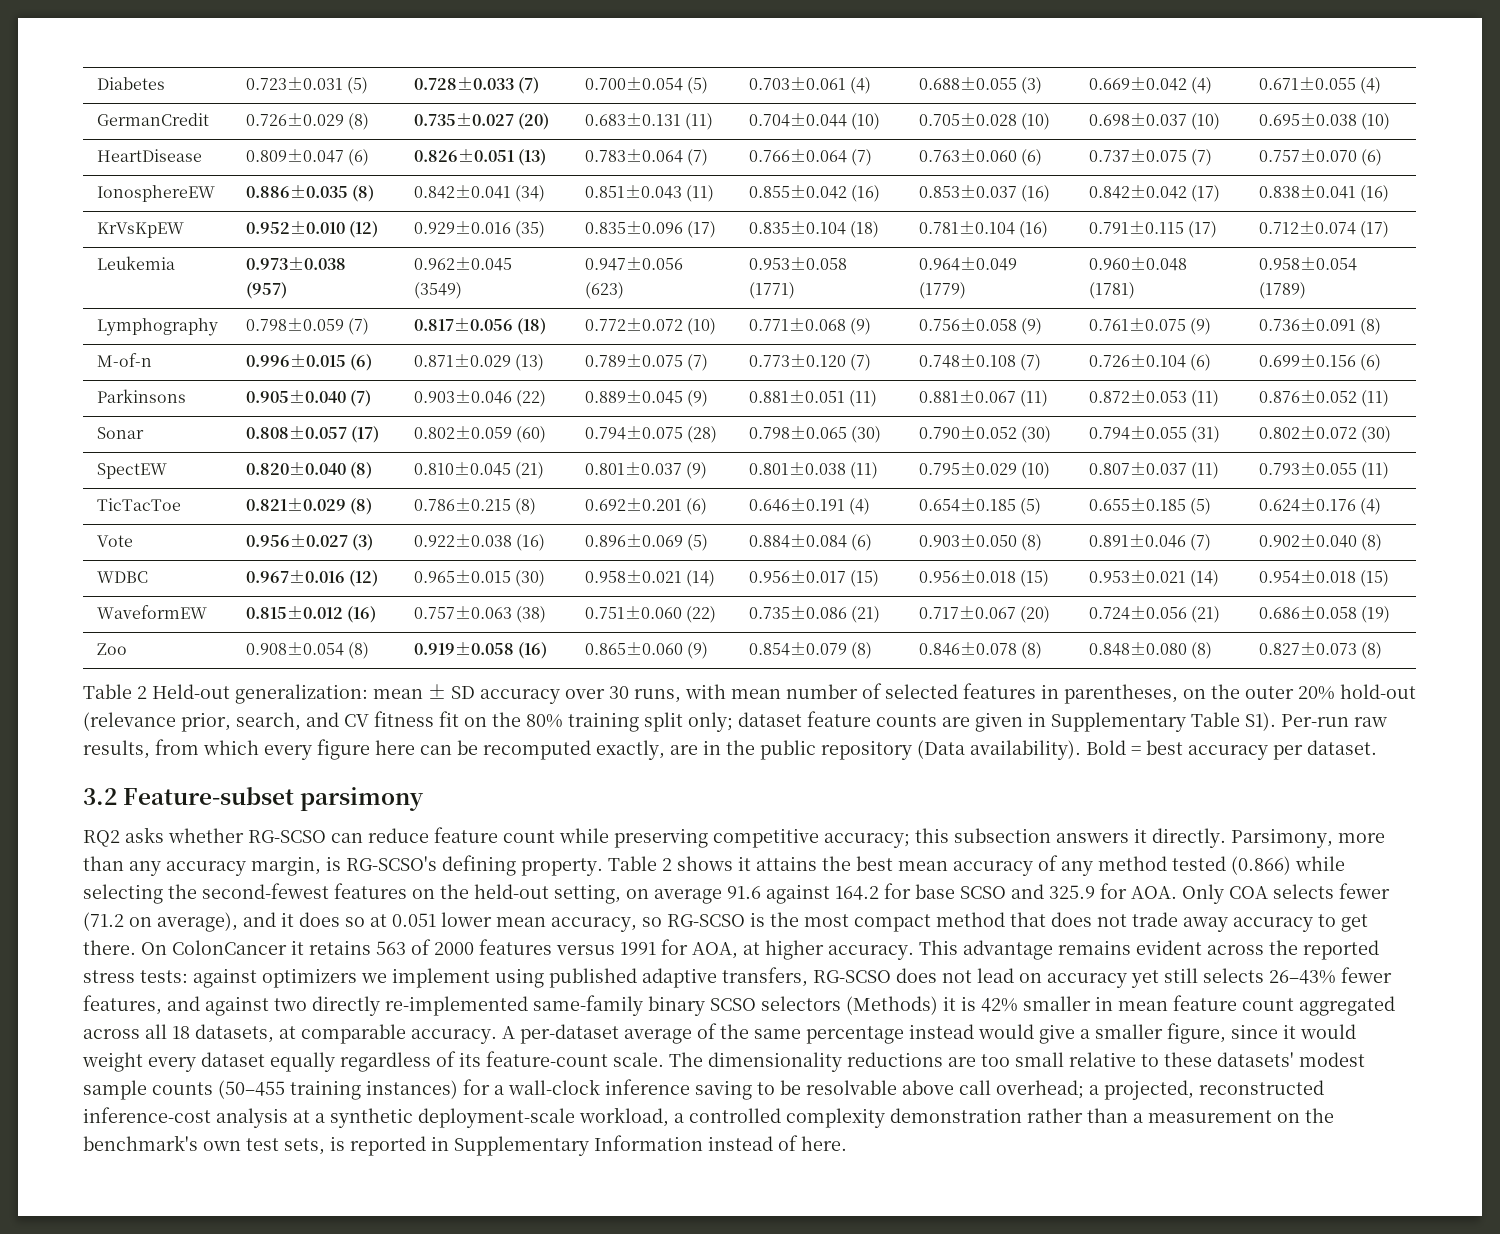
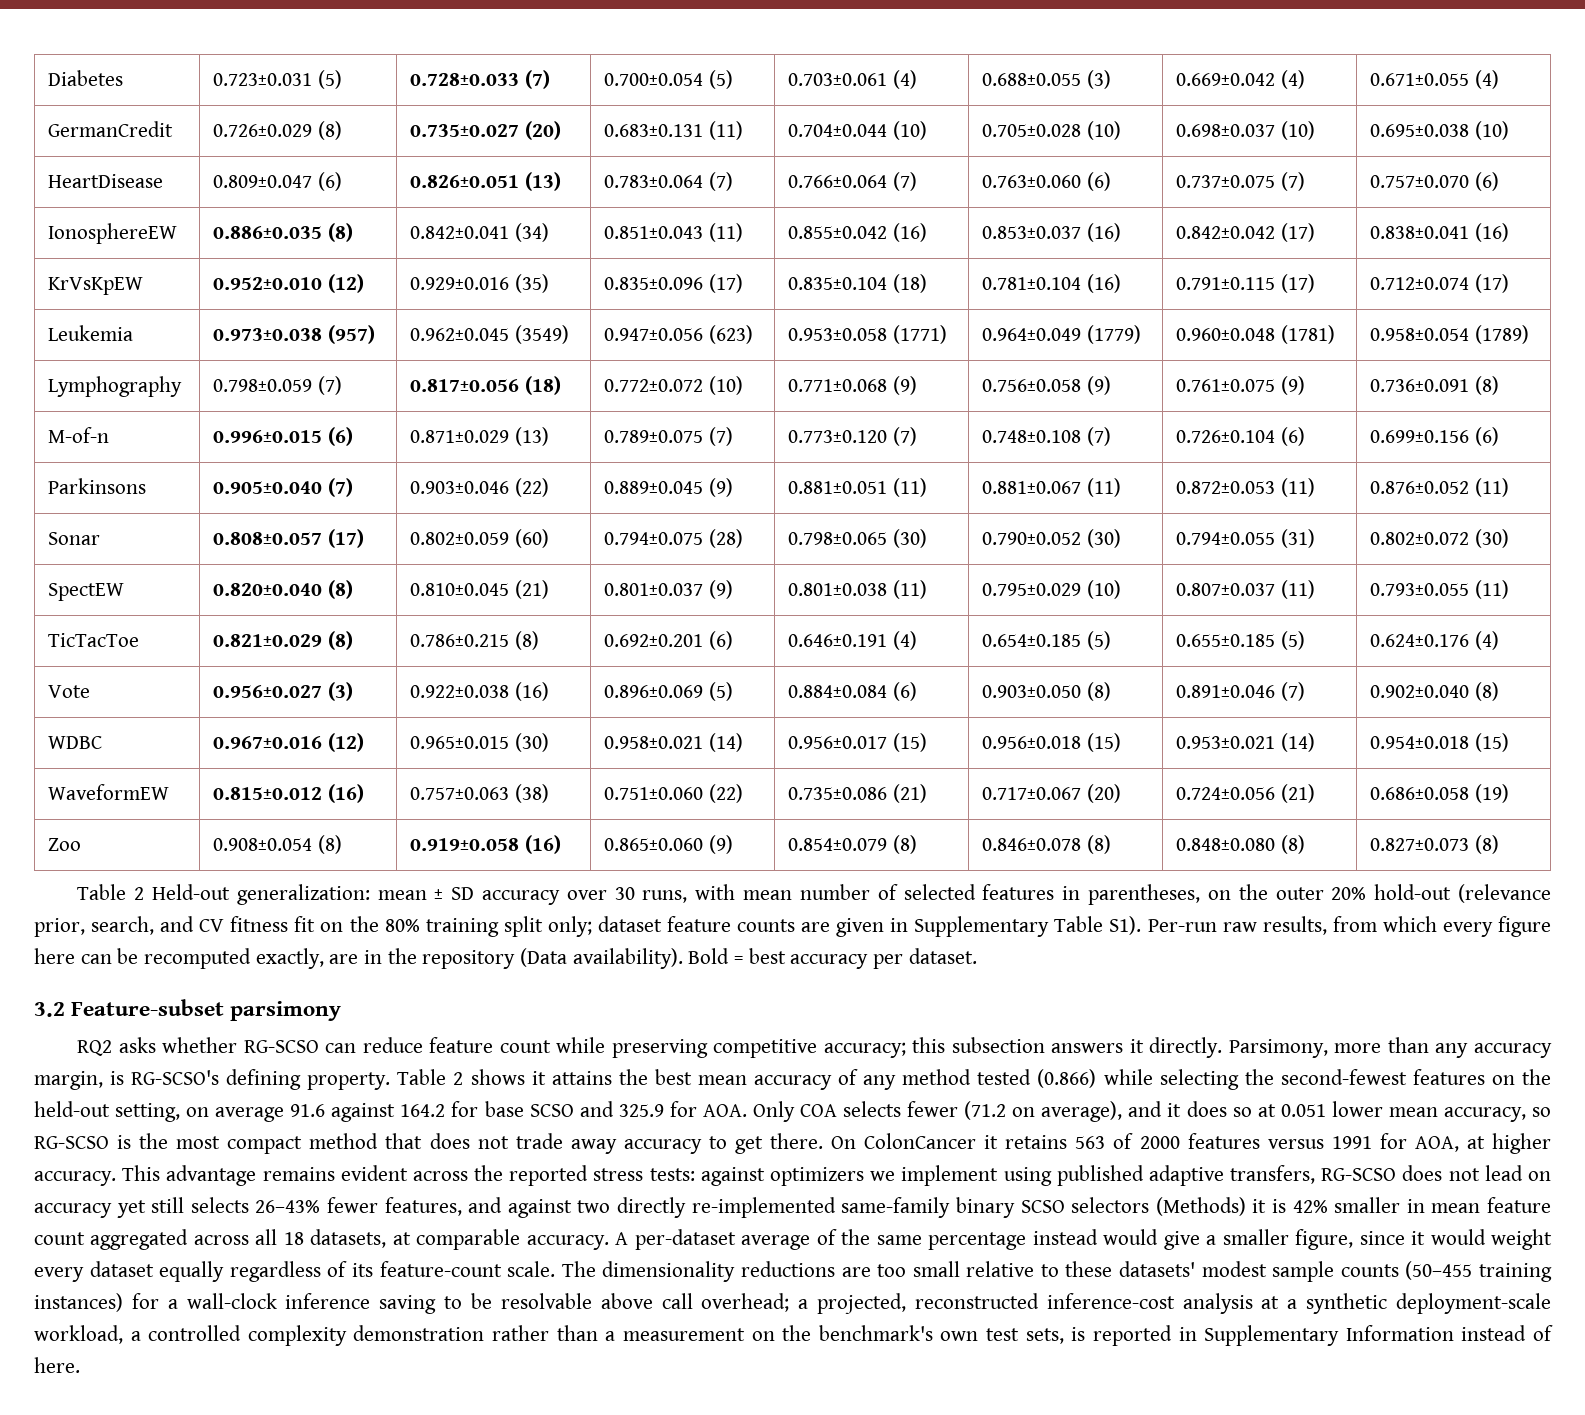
- dataset feature counts are given in Supplementary Table S1). Per-run raw results, from which every figure here can be recomputed exactly, are in the public repository (Data availability).
+ dataset feature counts are given in Supplementary Table S1). Per-run raw results, from which every figure here can be recomputed exactly, are in the repository (Data availability).

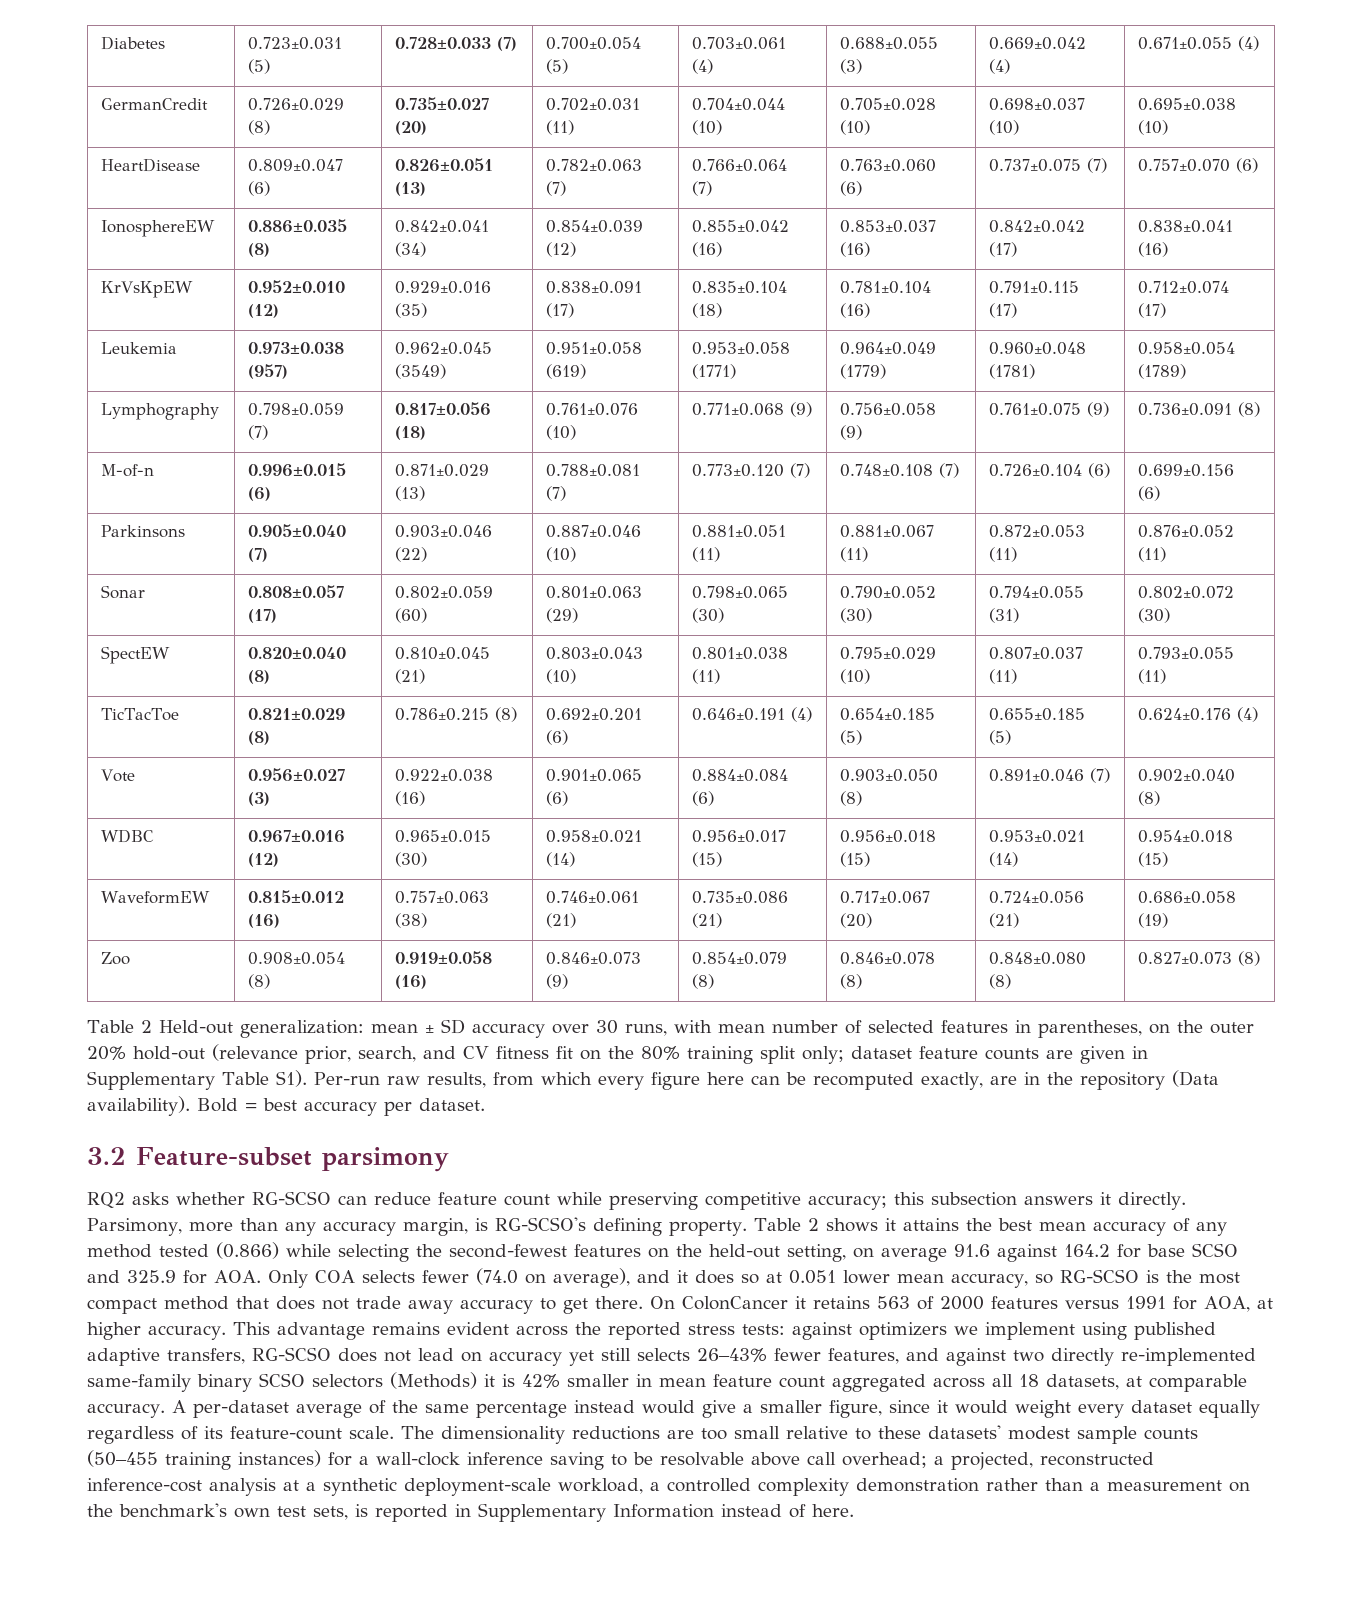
- GermanCredit | 0.726±0.029 (8) | 0.735±0.027 (20) | 0.683±0.131 (11) | 0.704±0.044 (10) | 0.705±0.028 (10) | 0.698±0.037 (10) | 0.695±0.038 (10)
+ GermanCredit | 0.726±0.029 (8) | 0.735±0.027 (20) | 0.702±0.031 (11) | 0.704±0.044 (10) | 0.705±0.028 (10) | 0.698±0.037 (10) | 0.695±0.038 (10)
- HeartDisease | 0.809±0.047 (6) | 0.826±0.051 (13) | 0.783±0.064 (7) | 0.766±0.064 (7) | 0.763±0.060 (6) | 0.737±0.075 (7) | 0.757±0.070 (6)
+ HeartDisease | 0.809±0.047 (6) | 0.826±0.051 (13) | 0.782±0.063 (7) | 0.766±0.064 (7) | 0.763±0.060 (6) | 0.737±0.075 (7) | 0.757±0.070 (6)
- IonosphereEW | 0.886±0.035 (8) | 0.842±0.041 (34) | 0.851±0.043 (11) | 0.855±0.042 (16) | 0.853±0.037 (16) | 0.842±0.042 (17) | 0.838±0.041 (16)
+ IonosphereEW | 0.886±0.035 (8) | 0.842±0.041 (34) | 0.854±0.039 (12) | 0.855±0.042 (16) | 0.853±0.037 (16) | 0.842±0.042 (17) | 0.838±0.041 (16)
- KrVsKpEW | 0.952±0.010 (12) | 0.929±0.016 (35) | 0.835±0.096 (17) | 0.835±0.104 (18) | 0.781±0.104 (16) | 0.791±0.115 (17) | 0.712±0.074 (17)
+ KrVsKpEW | 0.952±0.010 (12) | 0.929±0.016 (35) | 0.838±0.091 (17) | 0.835±0.104 (18) | 0.781±0.104 (16) | 0.791±0.115 (17) | 0.712±0.074 (17)
- Leukemia | 0.973±0.038 (957) | 0.962±0.045 (3549) | 0.947±0.056 (623) | 0.953±0.058 (1771) | 0.964±0.049 (1779) | 0.960±0.048 (1781) | 0.958±0.054 (1789)
+ Leukemia | 0.973±0.038 (957) | 0.962±0.045 (3549) | 0.951±0.058 (619) | 0.953±0.058 (1771) | 0.964±0.049 (1779) | 0.960±0.048 (1781) | 0.958±0.054 (1789)
- Lymphography | 0.798±0.059 (7) | 0.817±0.056 (18) | 0.772±0.072 (10) | 0.771±0.068 (9) | 0.756±0.058 (9) | 0.761±0.075 (9) | 0.736±0.091 (8)
+ Lymphography | 0.798±0.059 (7) | 0.817±0.056 (18) | 0.761±0.076 (10) | 0.771±0.068 (9) | 0.756±0.058 (9) | 0.761±0.075 (9) | 0.736±0.091 (8)
- M-of-n | 0.996±0.015 (6) | 0.871±0.029 (13) | 0.789±0.075 (7) | 0.773±0.120 (7) | 0.748±0.108 (7) | 0.726±0.104 (6) | 0.699±0.156 (6)
+ M-of-n | 0.996±0.015 (6) | 0.871±0.029 (13) | 0.788±0.081 (7) | 0.773±0.120 (7) | 0.748±0.108 (7) | 0.726±0.104 (6) | 0.699±0.156 (6)
- Parkinsons | 0.905±0.040 (7) | 0.903±0.046 (22) | 0.889±0.045 (9) | 0.881±0.051 (11) | 0.881±0.067 (11) | 0.872±0.053 (11) | 0.876±0.052 (11)
+ Parkinsons | 0.905±0.040 (7) | 0.903±0.046 (22) | 0.887±0.046 (10) | 0.881±0.051 (11) | 0.881±0.067 (11) | 0.872±0.053 (11) | 0.876±0.052 (11)
- Sonar | 0.808±0.057 (17) | 0.802±0.059 (60) | 0.794±0.075 (28) | 0.798±0.065 (30) | 0.790±0.052 (30) | 0.794±0.055 (31) | 0.802±0.072 (30)
+ Sonar | 0.808±0.057 (17) | 0.802±0.059 (60) | 0.801±0.063 (29) | 0.798±0.065 (30) | 0.790±0.052 (30) | 0.794±0.055 (31) | 0.802±0.072 (30)
- SpectEW | 0.820±0.040 (8) | 0.810±0.045 (21) | 0.801±0.037 (9) | 0.801±0.038 (11) | 0.795±0.029 (10) | 0.807±0.037 (11) | 0.793±0.055 (11)
+ SpectEW | 0.820±0.040 (8) | 0.810±0.045 (21) | 0.803±0.043 (10) | 0.801±0.038 (11) | 0.795±0.029 (10) | 0.807±0.037 (11) | 0.793±0.055 (11)
- Vote | 0.956±0.027 (3) | 0.922±0.038 (16) | 0.896±0.069 (5) | 0.884±0.084 (6) | 0.903±0.050 (8) | 0.891±0.046 (7) | 0.902±0.040 (8)
+ Vote | 0.956±0.027 (3) | 0.922±0.038 (16) | 0.901±0.065 (6) | 0.884±0.084 (6) | 0.903±0.050 (8) | 0.891±0.046 (7) | 0.902±0.040 (8)
- WaveformEW | 0.815±0.012 (16) | 0.757±0.063 (38) | 0.751±0.060 (22) | 0.735±0.086 (21) | 0.717±0.067 (20) | 0.724±0.056 (21) | 0.686±0.058 (19)
+ WaveformEW | 0.815±0.012 (16) | 0.757±0.063 (38) | 0.746±0.061 (21) | 0.735±0.086 (21) | 0.717±0.067 (20) | 0.724±0.056 (21) | 0.686±0.058 (19)
- Zoo | 0.908±0.054 (8) | 0.919±0.058 (16) | 0.865±0.060 (9) | 0.854±0.079 (8) | 0.846±0.078 (8) | 0.848±0.080 (8) | 0.827±0.073 (8)
+ Zoo | 0.908±0.054 (8) | 0.919±0.058 (16) | 0.846±0.073 (9) | 0.854±0.079 (8) | 0.846±0.078 (8) | 0.848±0.080 (8) | 0.827±0.073 (8)
- Table 2 shows it attains the best mean accuracy of any method tested (0.866) while selecting the second-fewest features on the held-out setting, on average 91.6 against 164.2 for base SCSO and 325.9 for AOA. Only COA selects fewer (71.2 on average), and it does so at 0.051 lower mean accuracy, so RG-SCSO is the most compact method that does not trade away accuracy to get there.
+ Table 2 shows it attains the best mean accuracy of any method tested (0.866) while selecting the second-fewest features on the held-out setting, on average 91.6 against 164.2 for base SCSO and 325.9 for AOA. Only COA selects fewer (74.0 on average), and it does so at 0.051 lower mean accuracy, so RG-SCSO is the most compact method that does not trade away accuracy to get there.

